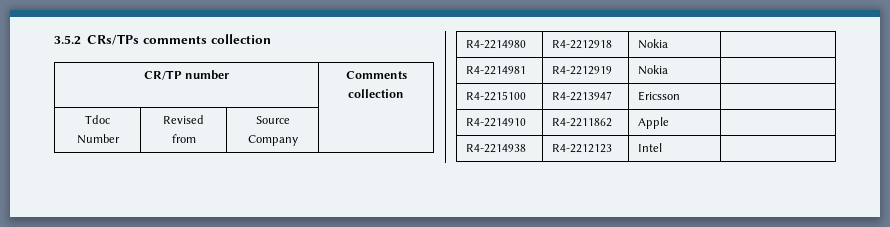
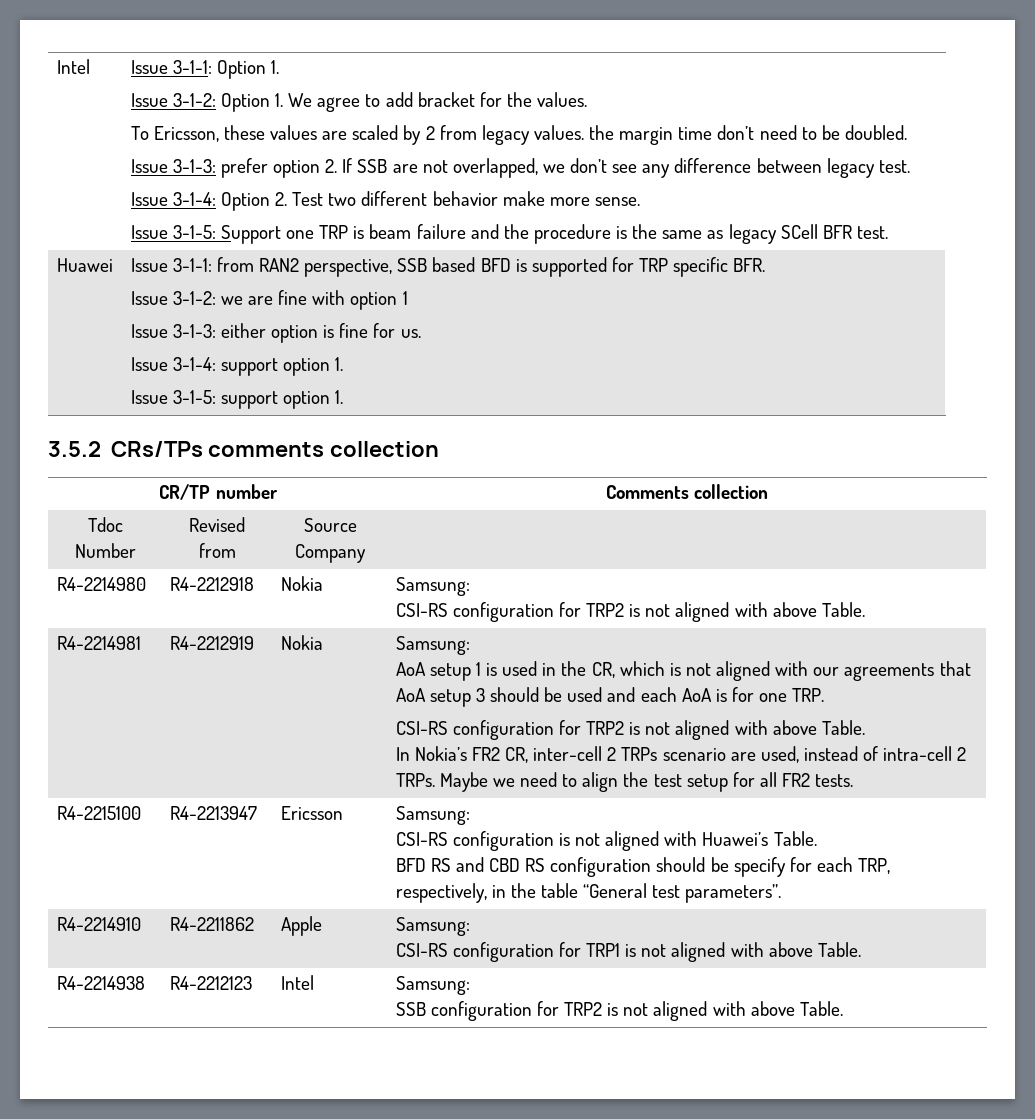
+ Intel | Issue 3-1-1: Option 1.
+ Issue 3-1-2: Option 1. We agree to add bracket for the values.
+ To Ericsson, these values are scaled by 2 from legacy values. the margin time don’t need to be doubled.
+ Issue 3-1-3: prefer option 2. If SSB are not overlapped, we don’t see any difference between legacy test.
+ Issue 3-1-4: Option 2. Test two different behavior make more sense.
+ Issue 3-1-5: Support one TRP is beam failure and the procedure is the same as legacy SCell BFR test.
+ Huawei | Issue 3-1-1: from RAN2 perspective, SSB based BFD is supported for TRP specific BFR.
+ Issue 3-1-2: we are fine with option 1
+ Issue 3-1-3: either option is fine for us.
+ Issue 3-1-4: support option 1.
+ Issue 3-1-5: support option 1.
- R4-2214980 | R4-2212918 | Nokia |
- R4-2214981 | R4-2212919 | Nokia |
- R4-2215100 | R4-2213947 | Ericsson |
- R4-2214910 | R4-2211862 | Apple |
- R4-2214938 | R4-2212123 | Intel |
+ R4-2214980 | R4-2212918 | Nokia | Samsung:
+ CSI-RS configuration for TRP2 is not aligned with above Table.
+ R4-2214981 | R4-2212919 | Nokia | Samsung:
+ AoA setup 1 is used in the CR, which is not aligned with our agreements that AoA setup 3 should be used and each AoA is for one TRP.
+ CSI-RS configuration for TRP2 is not aligned with above Table.
+ In Nokia’s FR2 CR, inter-cell 2 TRPs scenario are used, instead of intra-cell 2 TRPs. Maybe we need to align the test setup for all FR2 tests.
+ R4-2215100 | R4-2213947 | Ericsson | Samsung:
+ CSI-RS configuration is not aligned with Huawei’s Table.
+ BFD RS and CBD RS configuration should be specify for each TRP, respectively, in the table “General test parameters”.
+ R4-2214910 | R4-2211862 | Apple | Samsung:
+ CSI-RS configuration for TRP1 is not aligned with above Table.
+ R4-2214938 | R4-2212123 | Intel | Samsung:
+ SSB configuration for TRP2 is not aligned with above Table.

